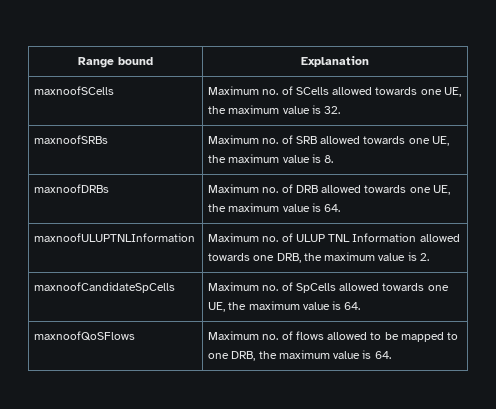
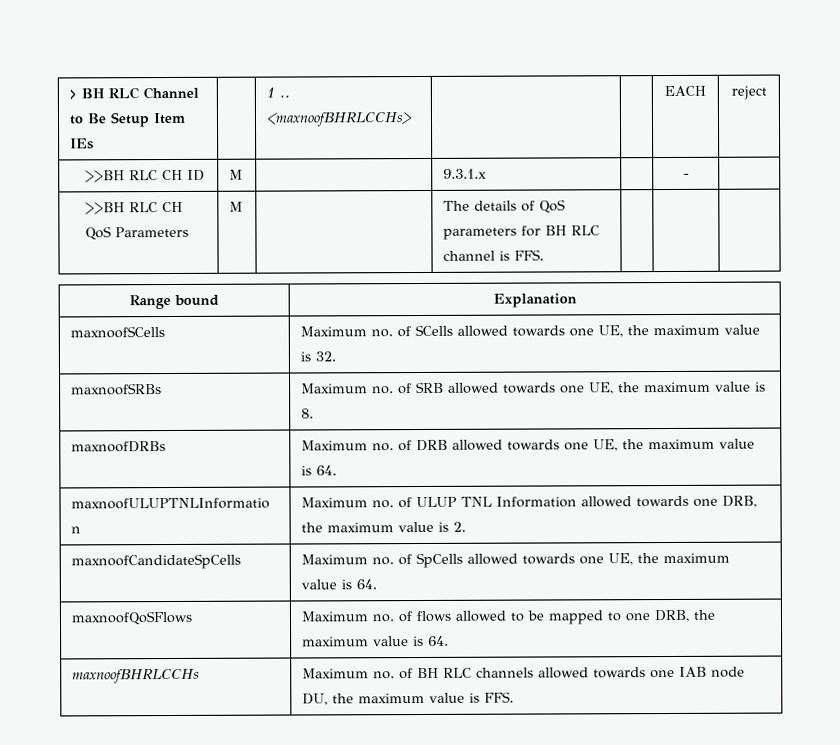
+ > BH RLC Channel to Be Setup Item IEs | | 1 .. <maxnoofBHRLCCHs> | | | EACH | reject
+ >>BH RLC CH ID | M | | 9.3.1.x | | - |
+ >>BH RLC CH QoS Parameters | M | | The details of QoS parameters for BH RLC channel is FFS. | | |
+ maxnoofBHRLCCHs | Maximum no. of BH RLC channels allowed towards one IAB node DU, the maximum value is FFS.

